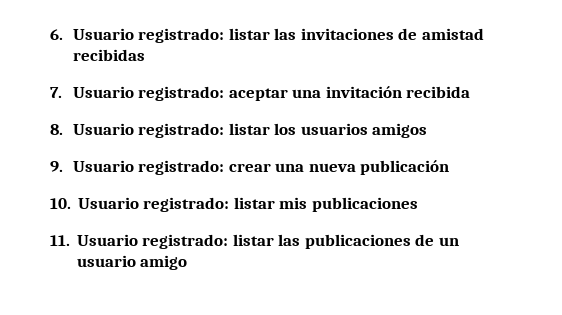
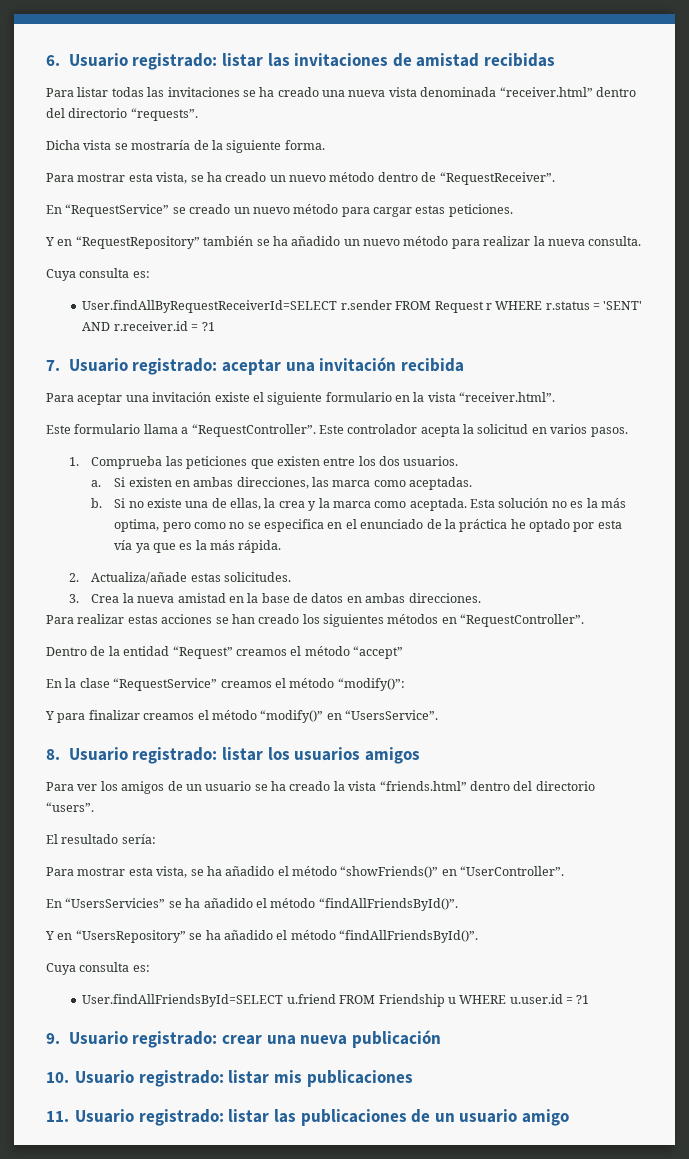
+ Para listar todas las invitaciones se ha creado una nueva vista denominada “receiver.html” dentro del directorio “requests”.
+ Dicha vista se mostraría de la siguiente forma.
+ Para mostrar esta vista, se ha creado un nuevo método dentro de “RequestReceiver”.
+ En “RequestService” se creado un nuevo método para cargar estas peticiones.
+ Y en “RequestRepository” también se ha añadido un nuevo método para realizar la nueva consulta.
+ Cuya consulta es:
+ User.findAllByRequestReceiverId=SELECT r.sender FROM Request r WHERE r.status = 'SENT' AND r.receiver.id = ?1
+ Para aceptar una invitación existe el siguiente formulario en la vista “receiver.html”.
+ Este formulario llama a “RequestController”. Este controlador acepta la solicitud en varios pasos.
+ 1. Comprueba las peticiones que existen entre los dos usuarios.
+ a. Si existen en ambas direcciones, las marca como aceptadas.
+ b. Si no existe una de ellas, la crea y la marca como aceptada. Esta solución no es la más optima, pero como no se especifica en el enunciado de la práctica he optado por esta vía ya que es la más rápida.
+ 2. Actualiza/añade estas solicitudes.
+ 3. Crea la nueva amistad en la base de datos en ambas direcciones.
+ Para realizar estas acciones se han creado los siguientes métodos en “RequestController”.
+ Dentro de la entidad “Request” creamos el método “accept”
+ En la clase “RequestService” creamos el método “modify()”:
+ Y para finalizar creamos el método “modify()” en “UsersService”.
+ Para ver los amigos de un usuario se ha creado la vista “friends.html” dentro del directorio “users”.
+ El resultado sería:
+ Para mostrar esta vista, se ha añadido el método “showFriends()” en “UserController”.
+ En “UsersServicies” se ha añadido el método “findAllFriendsById()”.
+ Y en “UsersRepository” se ha añadido el método “findAllFriendsById()”.
+ Cuya consulta es:
+ User.findAllFriendsById=SELECT u.friend FROM Friendship u WHERE u.user.id = ?1

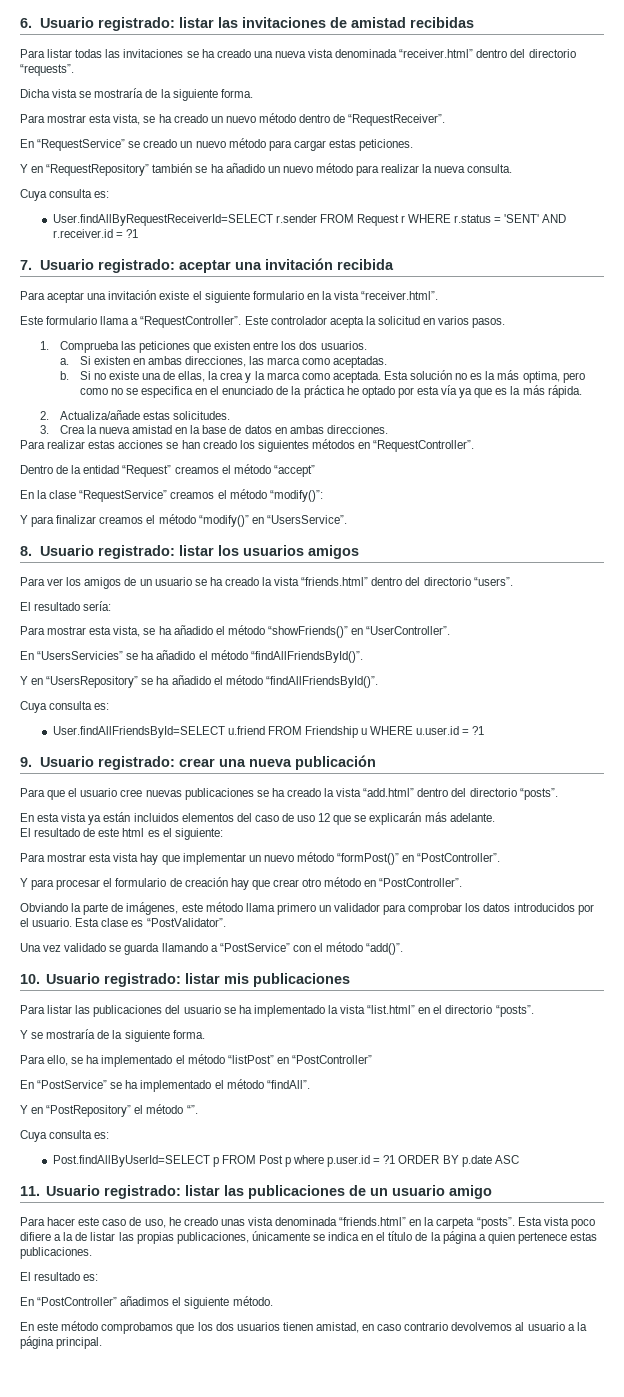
+ Para que el usuario cree nuevas publicaciones se ha creado la vista “add.html” dentro del directorio “posts”.
+ En esta vista ya están incluidos elementos del caso de uso 12 que se explicarán más adelante.
+ El resultado de este html es el siguiente:
+ Para mostrar esta vista hay que implementar un nuevo método “formPost()” en “PostController”.
+ Y para procesar el formulario de creación hay que crear otro método en “PostController”.
+ Obviando la parte de imágenes, este método llama primero un validador para comprobar los datos introducidos por el usuario. Esta clase es “PostValidator”.
+ Una vez validado se guarda llamando a “PostService” con el método “add()”.
+ Para listar las publicaciones del usuario se ha implementado la vista “list.html” en el directorio “posts”.
+ Y se mostraría de la siguiente forma.
+ Para ello, se ha implementado el método “listPost” en “PostController”
+ En “PostService” se ha implementado el método “findAll”.
+ Y en “PostRepository” el método “”.
+ Cuya consulta es:
+ Post.findAllByUserId=SELECT p FROM Post p where p.user.id = ?1 ORDER BY p.date ASC
+ Para hacer este caso de uso, he creado unas vista denominada “friends.html” en la carpeta “posts”. Esta vista poco difiere a la de listar las propias publicaciones, únicamente se indica en el título de la página a quien pertenece estas publicaciones.
+ El resultado es:
+ En “PostController” añadimos el siguiente método.
+ En este método comprobamos que los dos usuarios tienen amistad, en caso contrario devolvemos al usuario a la página principal.

